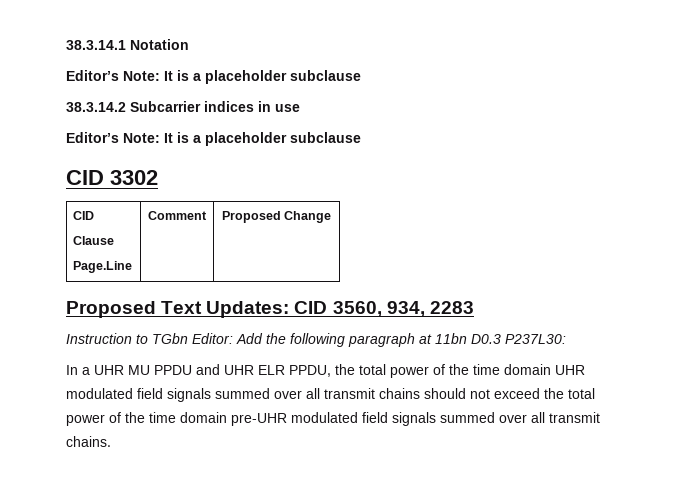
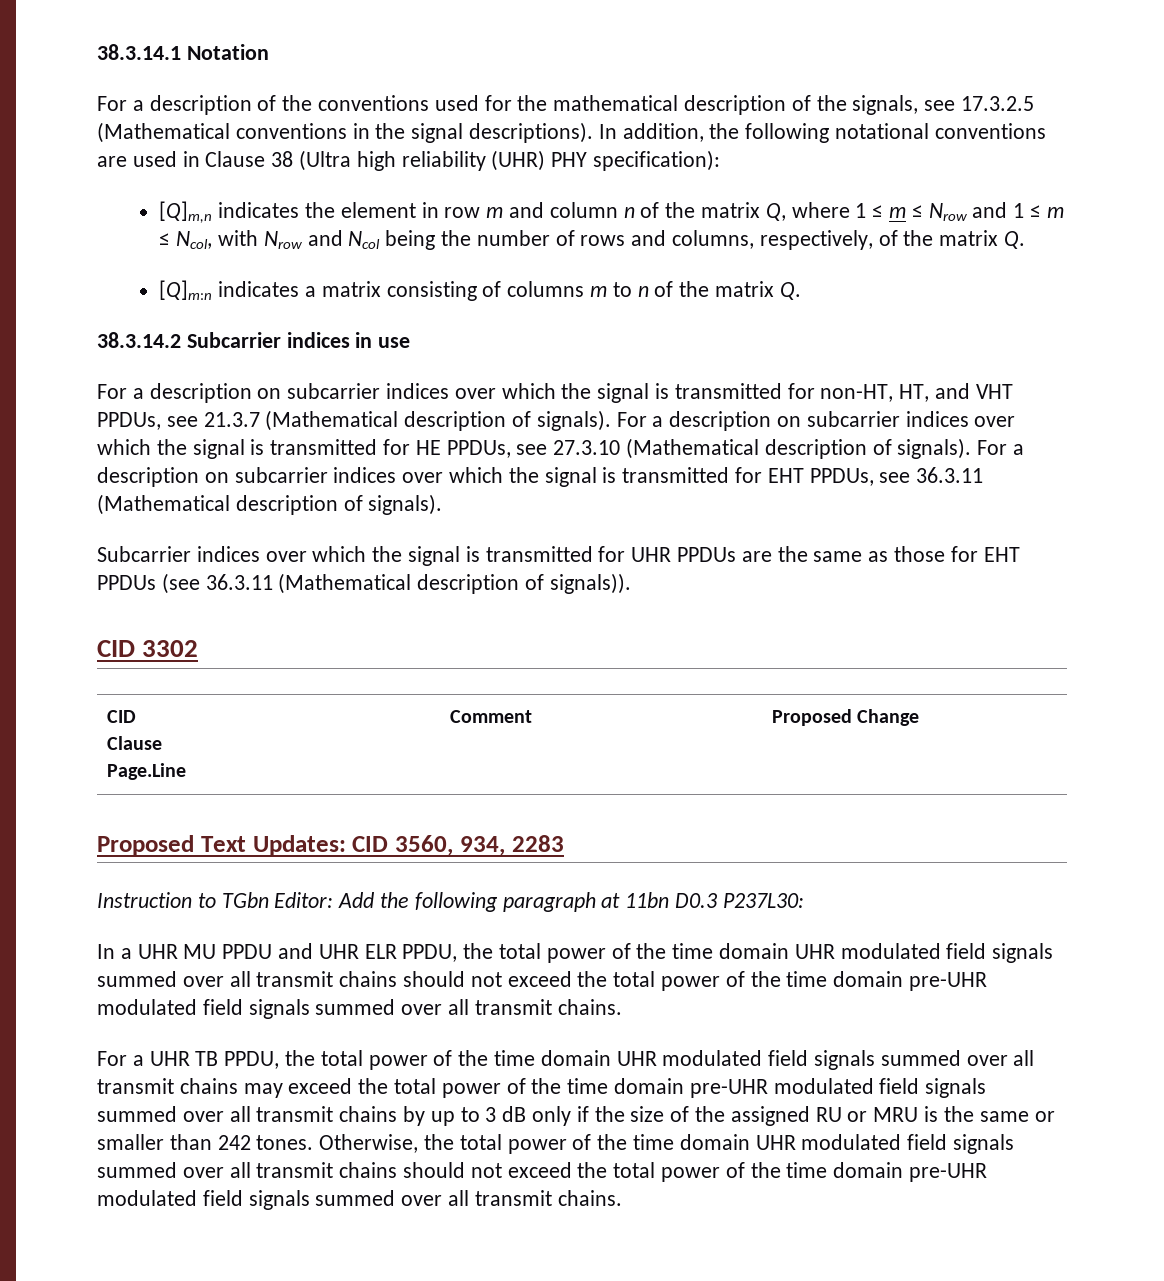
  38.3.14.1 Notation
- Editor’s Note: It is a placeholder subclause
+ For a description of the conventions used for the mathematical description of the signals, see 17.3.2.5 (Mathematical conventions in the signal descriptions). In addition, the following notational conventions are used in Clause 38 (Ultra high reliability (UHR) PHY specification):
+ [Q]m,n indicates the element in row m and column n of the matrix Q, where 1 ≤ m ≤ Nrow and 1 ≤ m ≤ Ncol, with Nrow and Ncol being the number of rows and columns, respectively, of the matrix Q.
+ [Q]m:n indicates a matrix consisting of columns m to n of the matrix Q.
  38.3.14.2 Subcarrier indices in use
- Editor’s Note: It is a placeholder subclause
+ For a description on subcarrier indices over which the signal is transmitted for non-HT, HT, and VHT PPDUs, see 21.3.7 (Mathematical description of signals). For a description on subcarrier indices over which the signal is transmitted for HE PPDUs, see 27.3.10 (Mathematical description of signals). For a description on subcarrier indices over which the signal is transmitted for EHT PPDUs, see 36.3.11 (Mathematical description of signals).
+ Subcarrier indices over which the signal is transmitted for UHR PPDUs are the same as those for EHT PPDUs (see 36.3.11 (Mathematical description of signals)).
+ For a UHR TB PPDU, the total power of the time domain UHR modulated field signals summed over all transmit chains may exceed the total power of the time domain pre-UHR modulated field signals summed over all transmit chains by up to 3 dB only if the size of the assigned RU or MRU is the same or smaller than 242 tones. Otherwise, the total power of the time domain UHR modulated field signals summed over all transmit chains should not exceed the total power of the time domain pre-UHR modulated field signals summed over all transmit chains.

